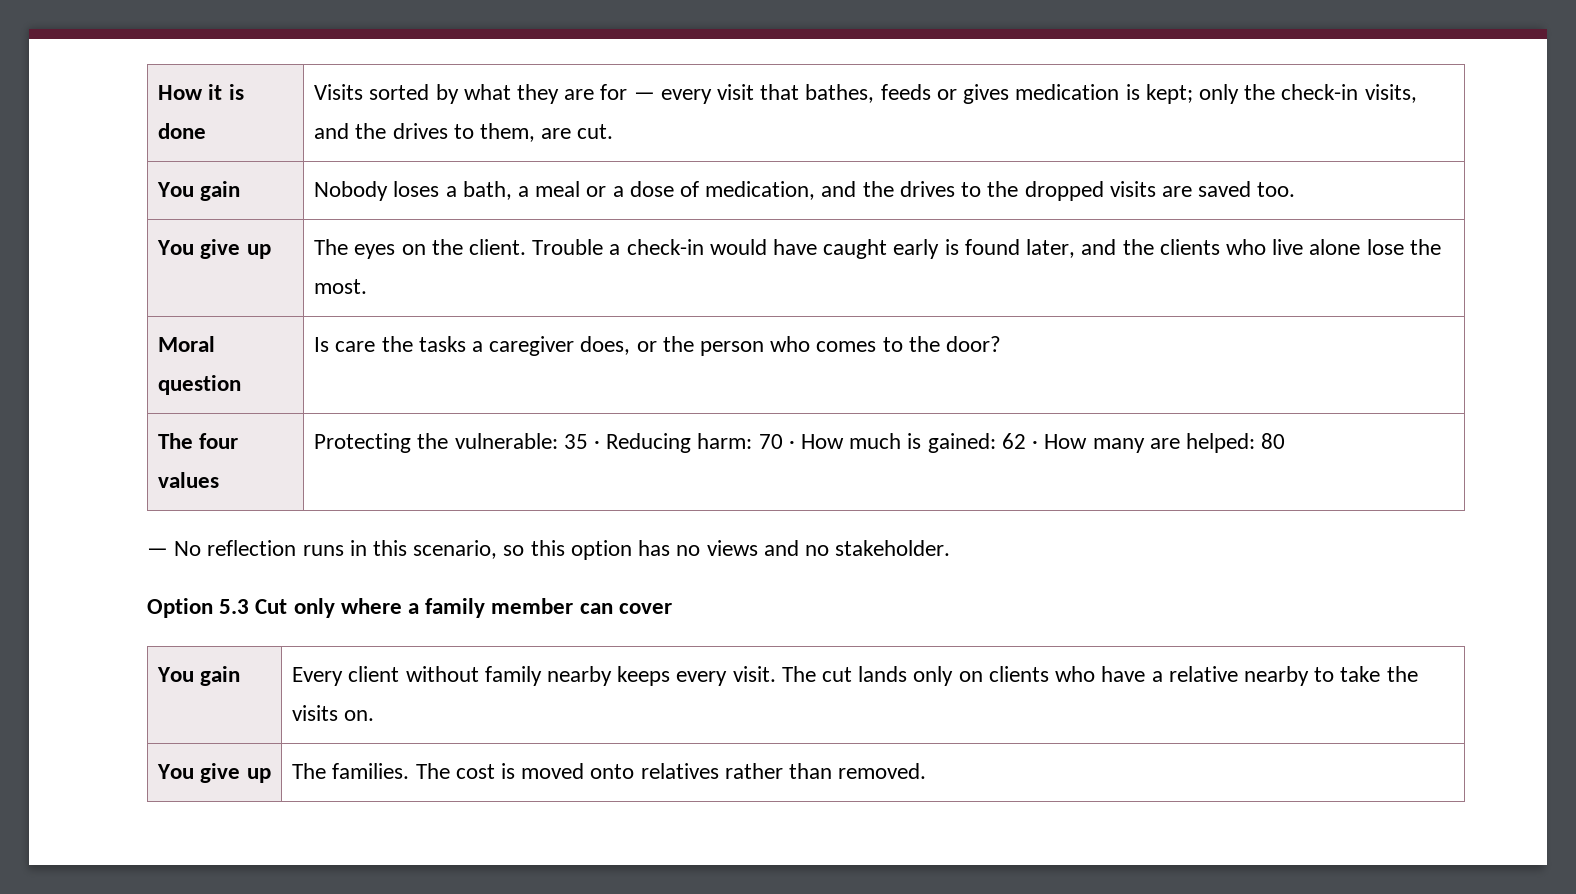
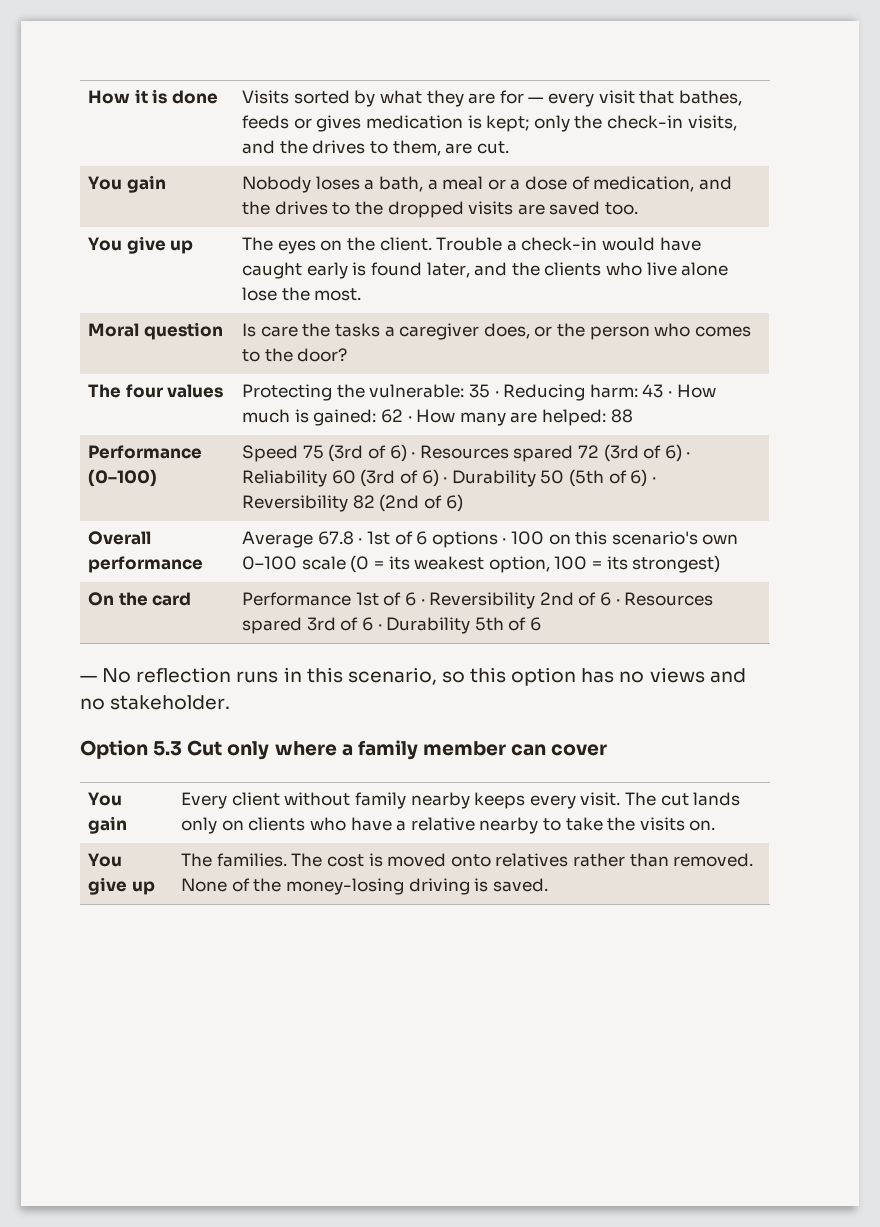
- The four values | Protecting the vulnerable: 35 · Reducing harm: 70 · How much is gained: 62 · How many are helped: 80
+ The four values | Protecting the vulnerable: 35 · Reducing harm: 43 · How much is gained: 62 · How many are helped: 88
+ Performance (0–100) | Speed 75 (3rd of 6) · Resources spared 72 (3rd of 6) · Reliability 60 (3rd of 6) · Durability 50 (5th of 6) · Reversibility 82 (2nd of 6)
+ Overall performance | Average 67.8 · 1st of 6 options · 100 on this scenario's own 0–100 scale (0 = its weakest option, 100 = its strongest)
+ On the card | Performance 1st of 6 · Reversibility 2nd of 6 · Resources spared 3rd of 6 · Durability 5th of 6
- You give up | The families. The cost is moved onto relatives rather than removed.
+ You give up | The families. The cost is moved onto relatives rather than removed. None of the money-losing driving is saved.

